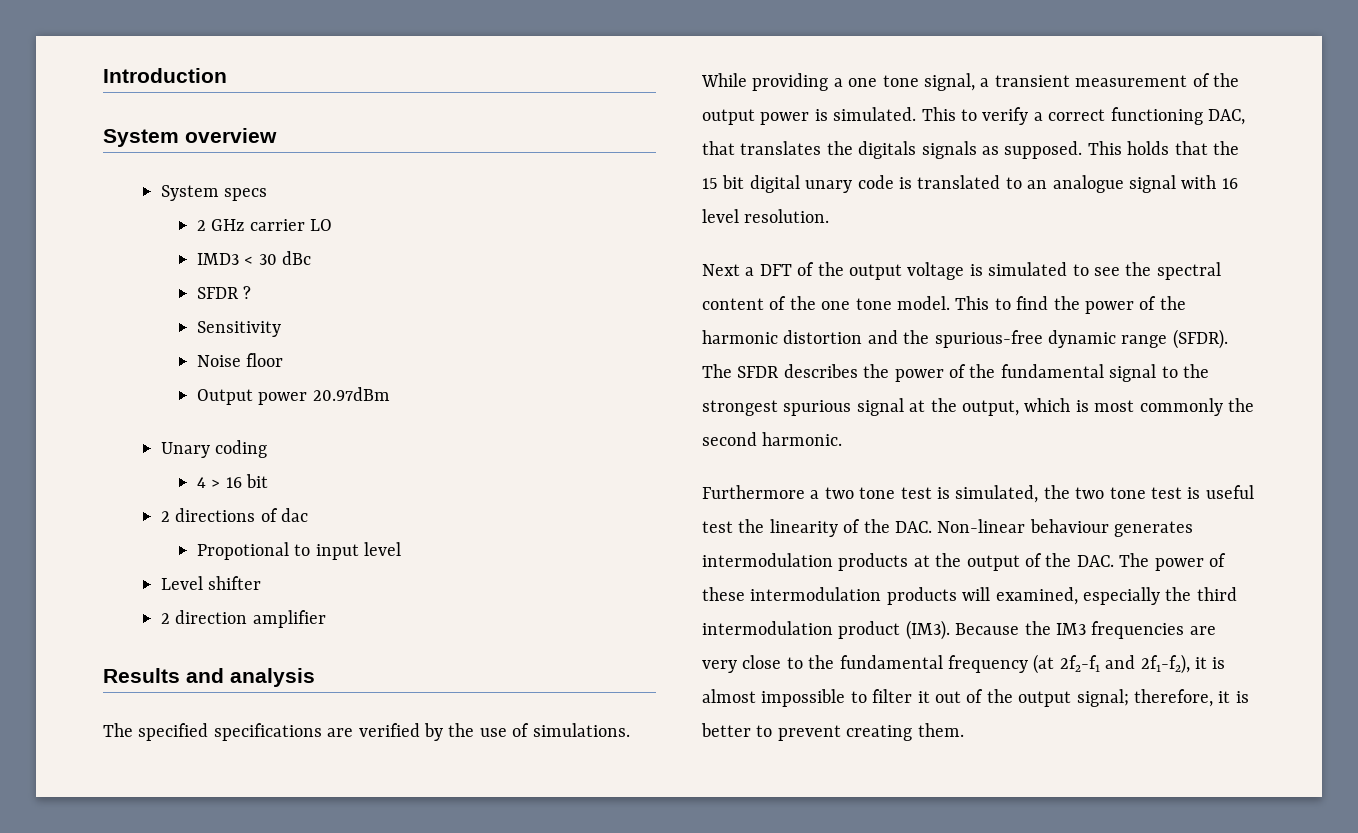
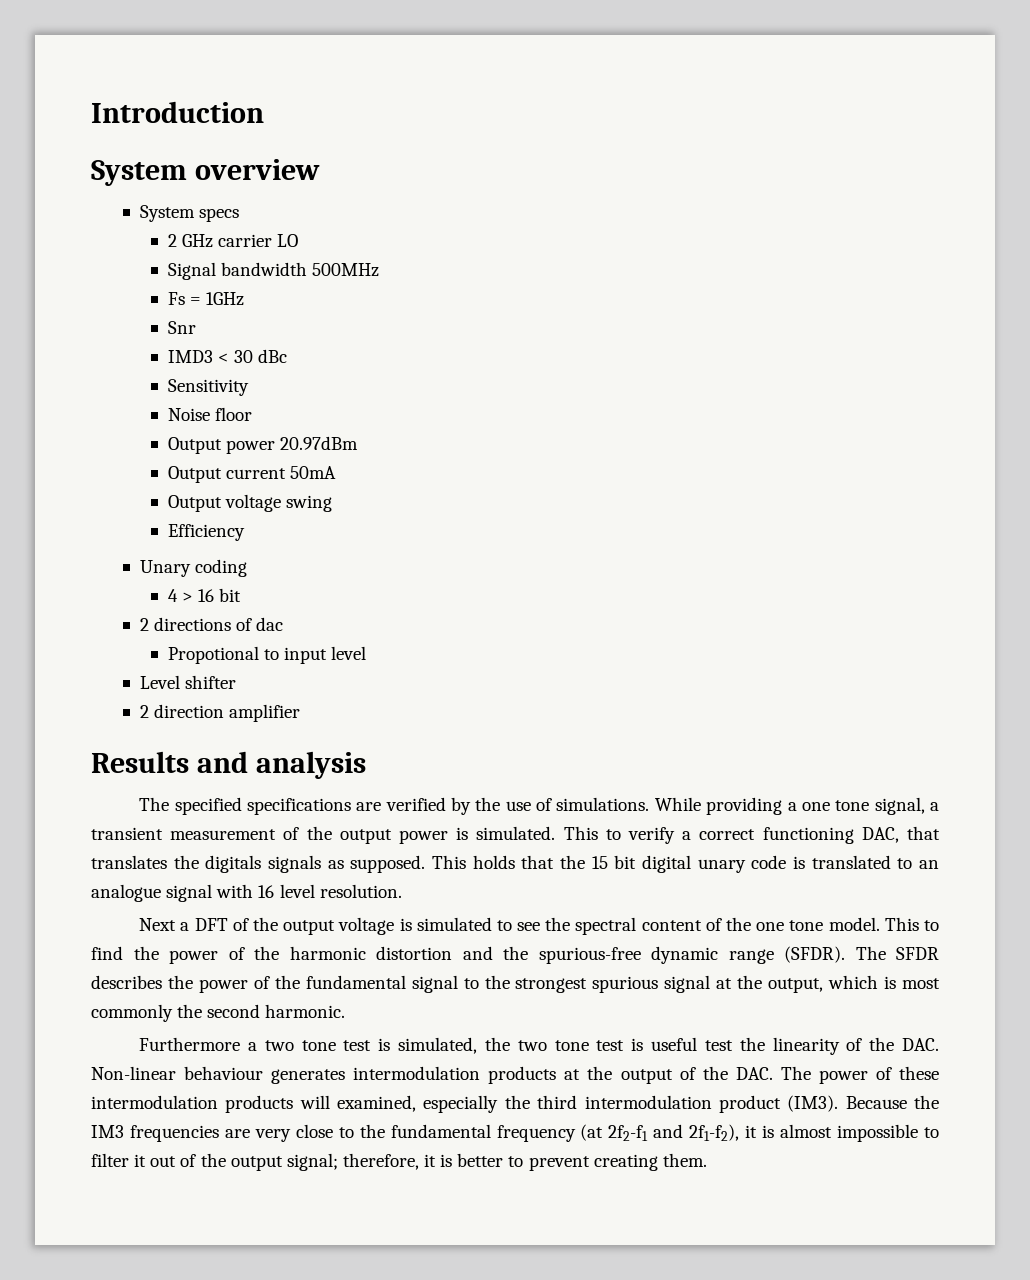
+ Signal bandwidth 500MHz
+ Fs = 1GHz
+ Snr
- SFDR ?
+ Output current 50mA
+ Output voltage swing
+ Efficiency

